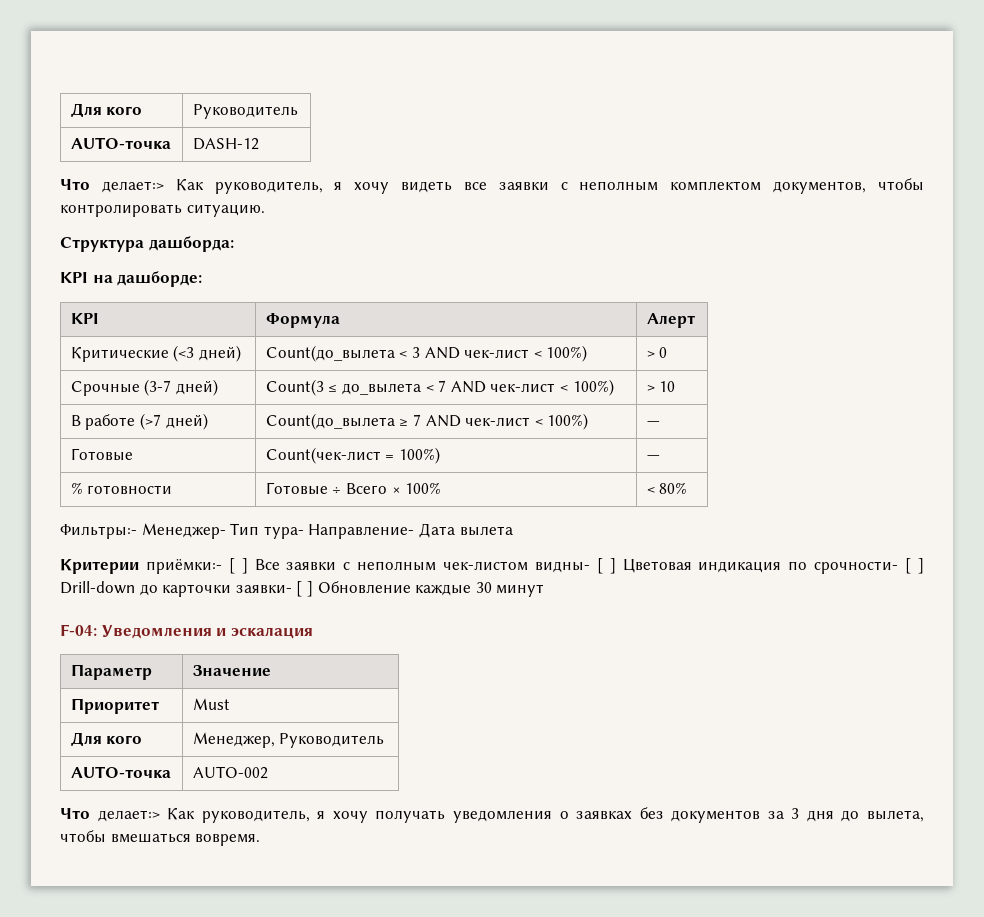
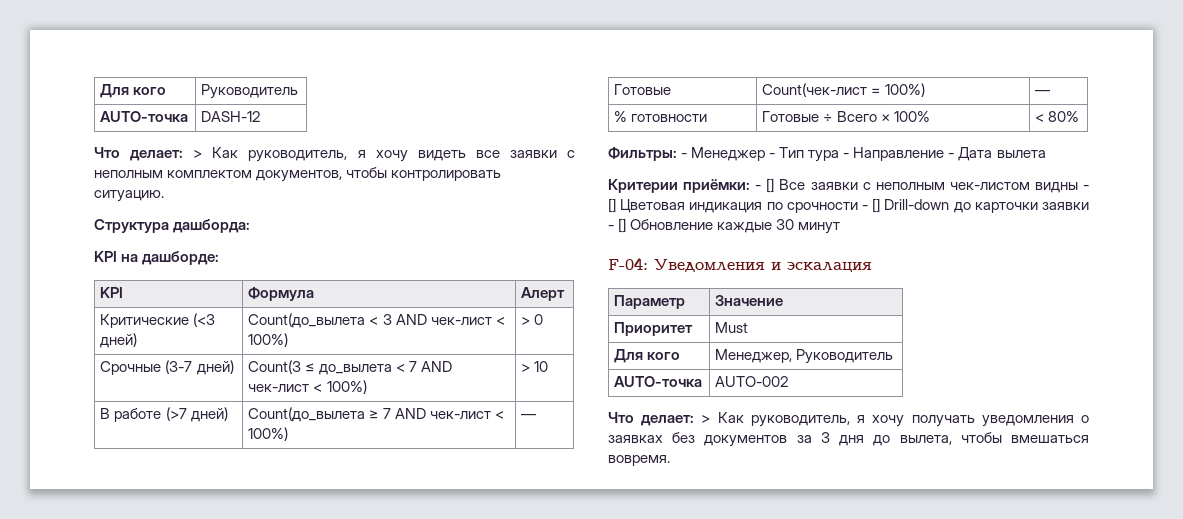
- Что делает:> Как руководитель, я хочу видеть все заявки с неполным комплектом документов, чтобы контролировать ситуацию.
+ Что делает: > Как руководитель, я хочу видеть все заявки с неполным комплектом документов, чтобы контролировать ситуацию.
- Фильтры:- Менеджер- Тип тура- Направление- Дата вылета
+ Фильтры: - Менеджер - Тип тура - Направление - Дата вылета
- Критерии приёмки:- [ ] Все заявки с неполным чек-листом видны- [ ] Цветовая индикация по срочности- [ ] Drill-down до карточки заявки- [ ] Обновление каждые 30 минут
+ Критерии приёмки: - [] Все заявки с неполным чек-листом видны - [] Цветовая индикация по срочности - [] Drill-down до карточки заявки - [] Обновление каждые 30 минут
- Что делает:> Как руководитель, я хочу получать уведомления о заявках без документов за 3 дня до вылета, чтобы вмешаться вовремя.
+ Что делает: > Как руководитель, я хочу получать уведомления о заявках без документов за 3 дня до вылета, чтобы вмешаться вовремя.

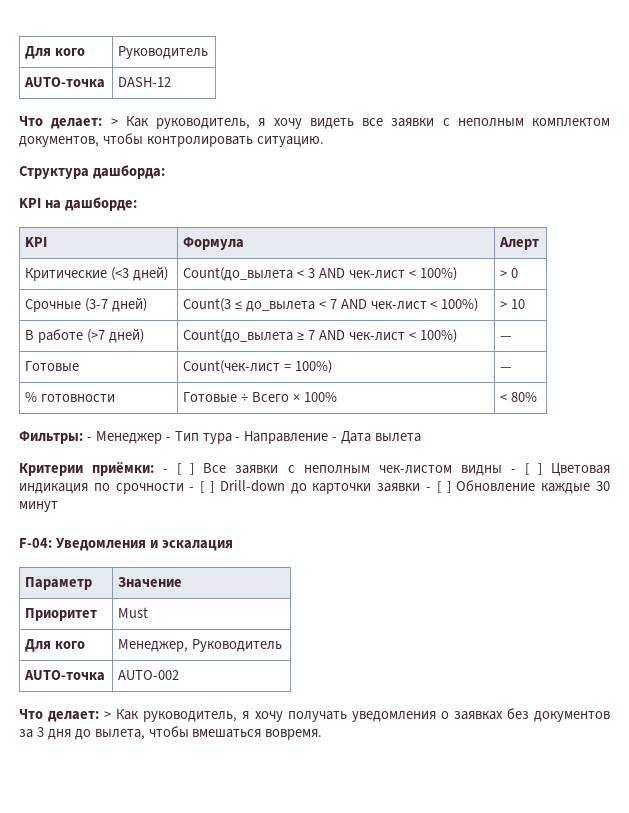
- Критерии приёмки: - [] Все заявки с неполным чек-листом видны - [] Цветовая индикация по срочности - [] Drill-down до карточки заявки - [] Обновление каждые 30 минут
+ Критерии приёмки: - [ ] Все заявки с неполным чек-листом видны - [ ] Цветовая индикация по срочности - [ ] Drill-down до карточки заявки - [ ] Обновление каждые 30 минут

